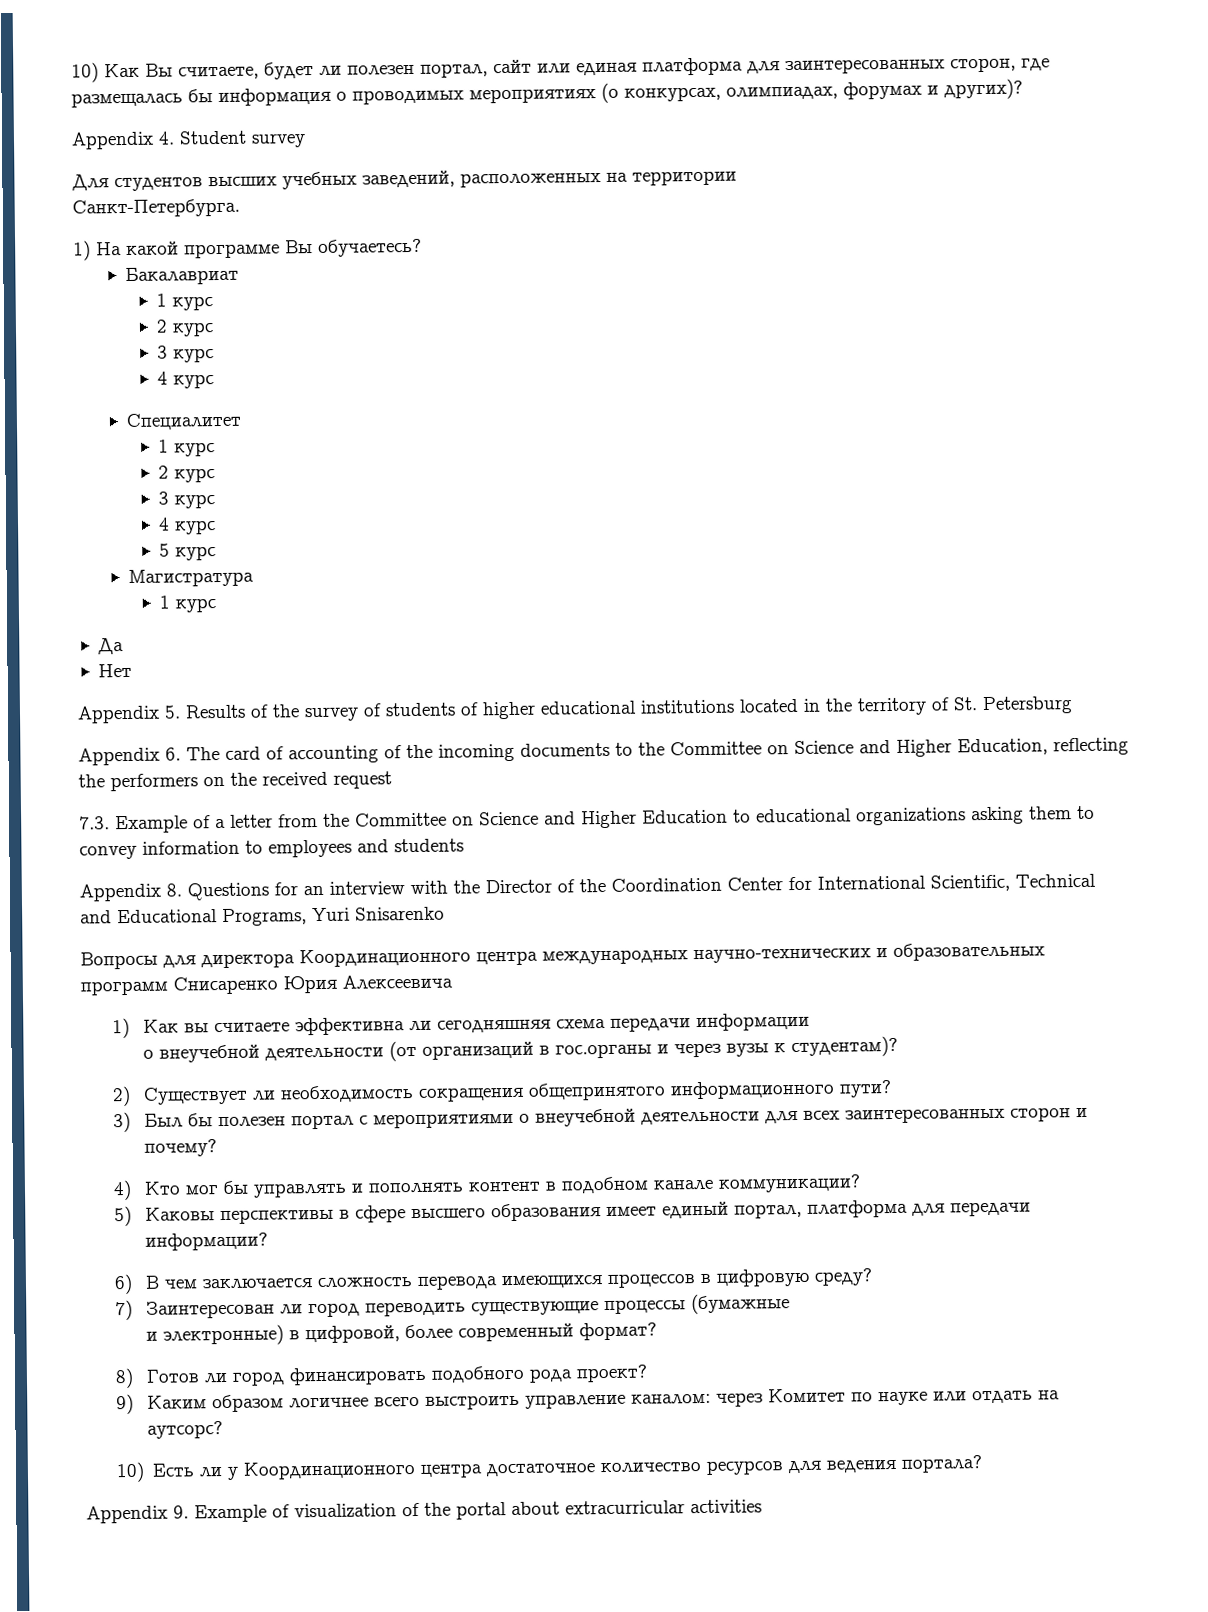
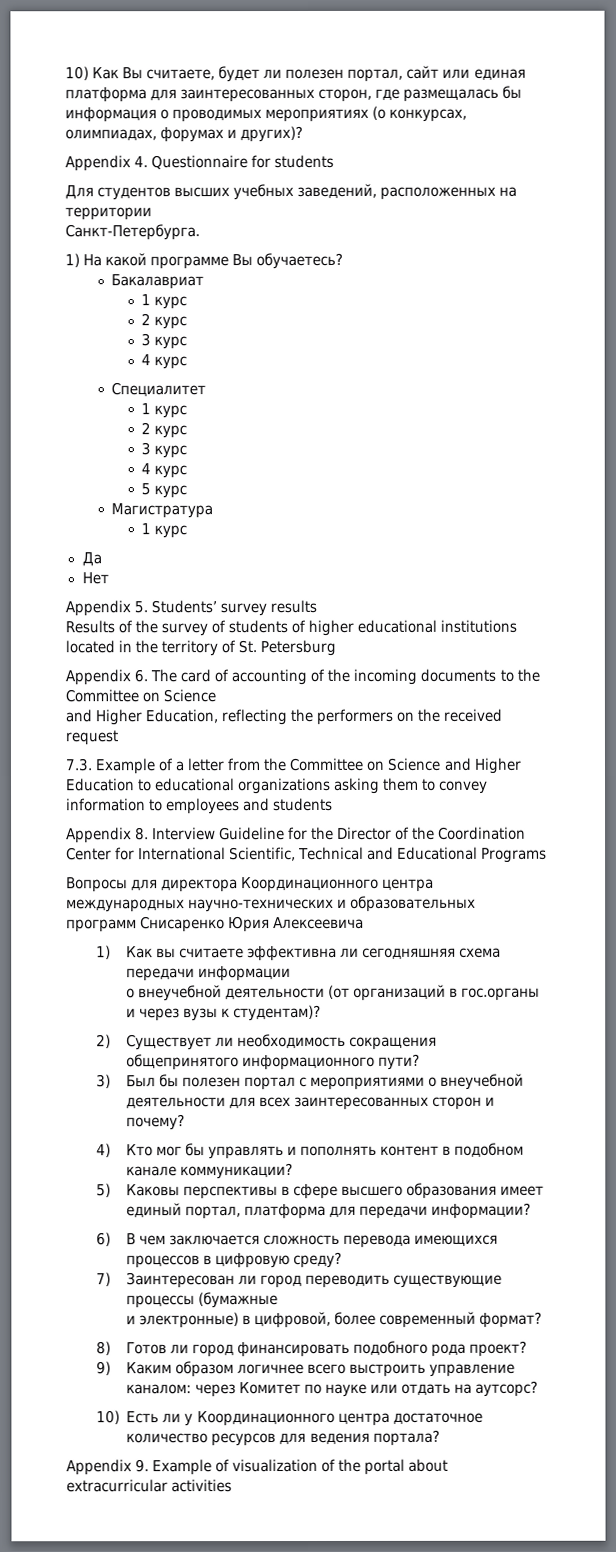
- Appendix 4. Student survey
+ Appendix 4. Questionnaire for students
- Appendix 5. Results of the survey of students of higher educational institutions located in the territory of St. Petersburg
+ Appendix 5. Students’ survey results
+ Results of the survey of students of higher educational institutions located in the territory of St. Petersburg
- Appendix 6. The card of accounting of the incoming documents to the Committee on Science and Higher Education, reflecting the performers on the received request
+ Appendix 6. The card of accounting of the incoming documents to the Committee on Science
+ and Higher Education, reflecting the performers on the received request
- Appendix 8. Questions for an interview with the Director of the Coordination Center for International Scientific, Technical and Educational Programs, Yuri Snisarenko
+ Appendix 8. Interview Guideline for the Director of the Coordination Center for International Scientific, Technical and Educational Programs

